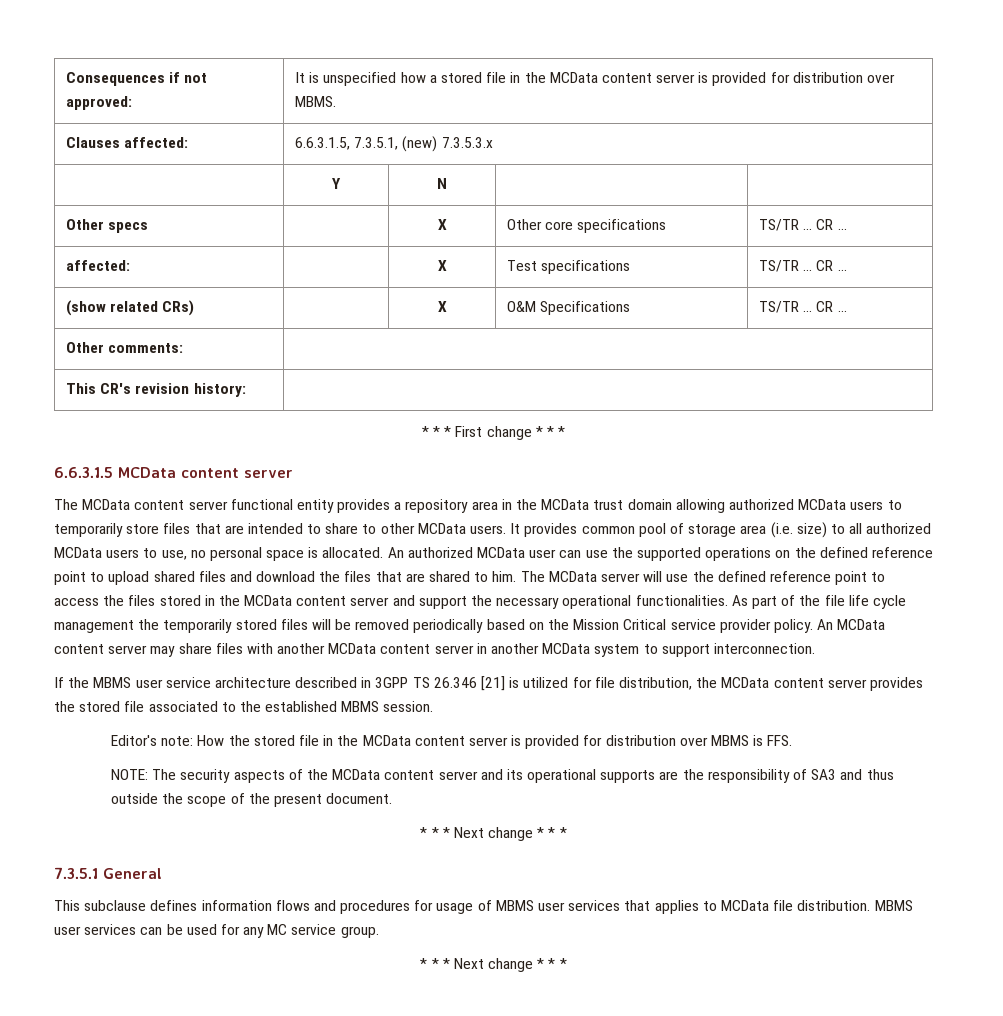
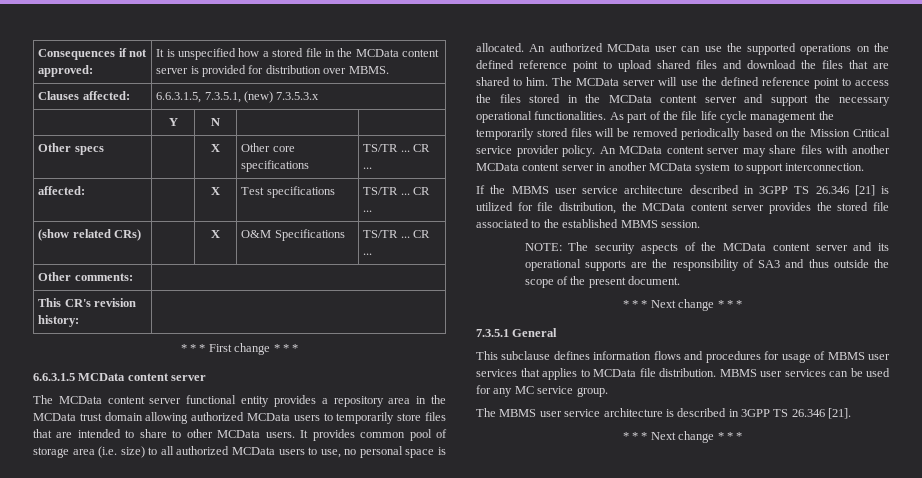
- Editor's note: How the stored file in the MCData content server is provided for distribution over MBMS is FFS.
+ The MBMS user service architecture is described in 3GPP TS 26.346 [21].

